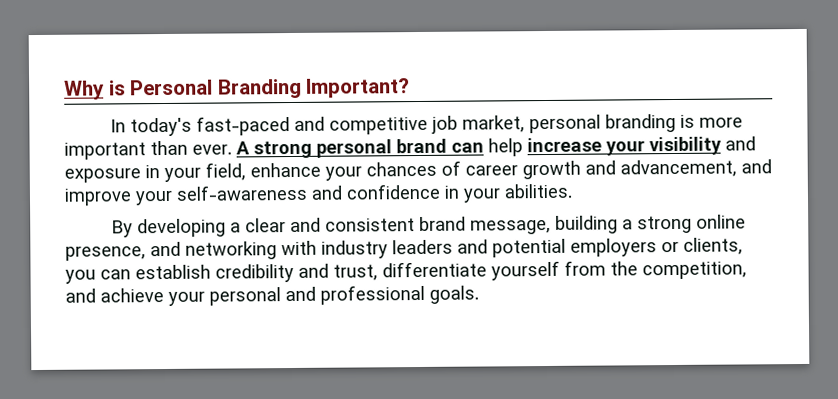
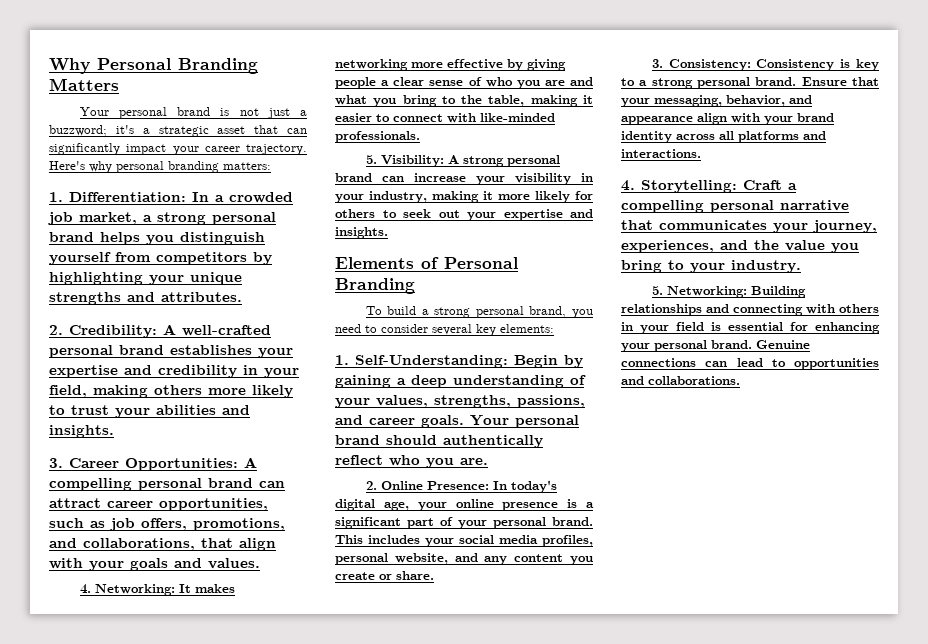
- Why is Personal Branding Important?
- In today's fast-paced and competitive job market, personal branding is more important than ever. A strong personal brand can help increase your visibility and exposure in your field, enhance your chances of career growth and advancement, and improve your self-awareness and confidence in your abilities.
- By developing a clear and consistent brand message, building a strong online presence, and networking with industry leaders and potential employers or clients, you can establish credibility and trust, differentiate yourself from the competition, and achieve your personal and professional goals.
+ Why Personal Branding Matters
+ Your personal brand is not just a buzzword; it's a strategic asset that can significantly impact your career trajectory. Here's why personal branding matters:
+ 1. Differentiation: In a crowded job market, a strong personal brand helps you distinguish yourself from competitors by highlighting your unique strengths and attributes.
+ 2. Credibility: A well-crafted personal brand establishes your expertise and credibility in your field, making others more likely to trust your abilities and insights.
+ 3. Career Opportunities: A compelling personal brand can attract career opportunities, such as job offers, promotions, and collaborations, that align with your goals and values.
+ 4. Networking: It makes networking more effective by giving people a clear sense of who you are and what you bring to the table, making it easier to connect with like-minded professionals.
+ 5. Visibility: A strong personal brand can increase your visibility in your industry, making it more likely for others to seek out your expertise and insights.
+ Elements of Personal Branding
+ To build a strong personal brand, you need to consider several key elements:
+ 1. Self-Understanding: Begin by gaining a deep understanding of your values, strengths, passions, and career goals. Your personal brand should authentically reflect who you are.
+ 2. Online Presence: In today's digital age, your online presence is a significant part of your personal brand. This includes your social media profiles, personal website, and any content you create or share.
+ 3. Consistency: Consistency is key to a strong personal brand. Ensure that your messaging, behavior, and appearance align with your brand identity across all platforms and interactions.
+ 4. Storytelling: Craft a compelling personal narrative that communicates your journey, experiences, and the value you bring to your industry.
+ 5. Networking: Building relationships and connecting with others in your field is essential for enhancing your personal brand. Genuine connections can lead to opportunities and collaborations.

